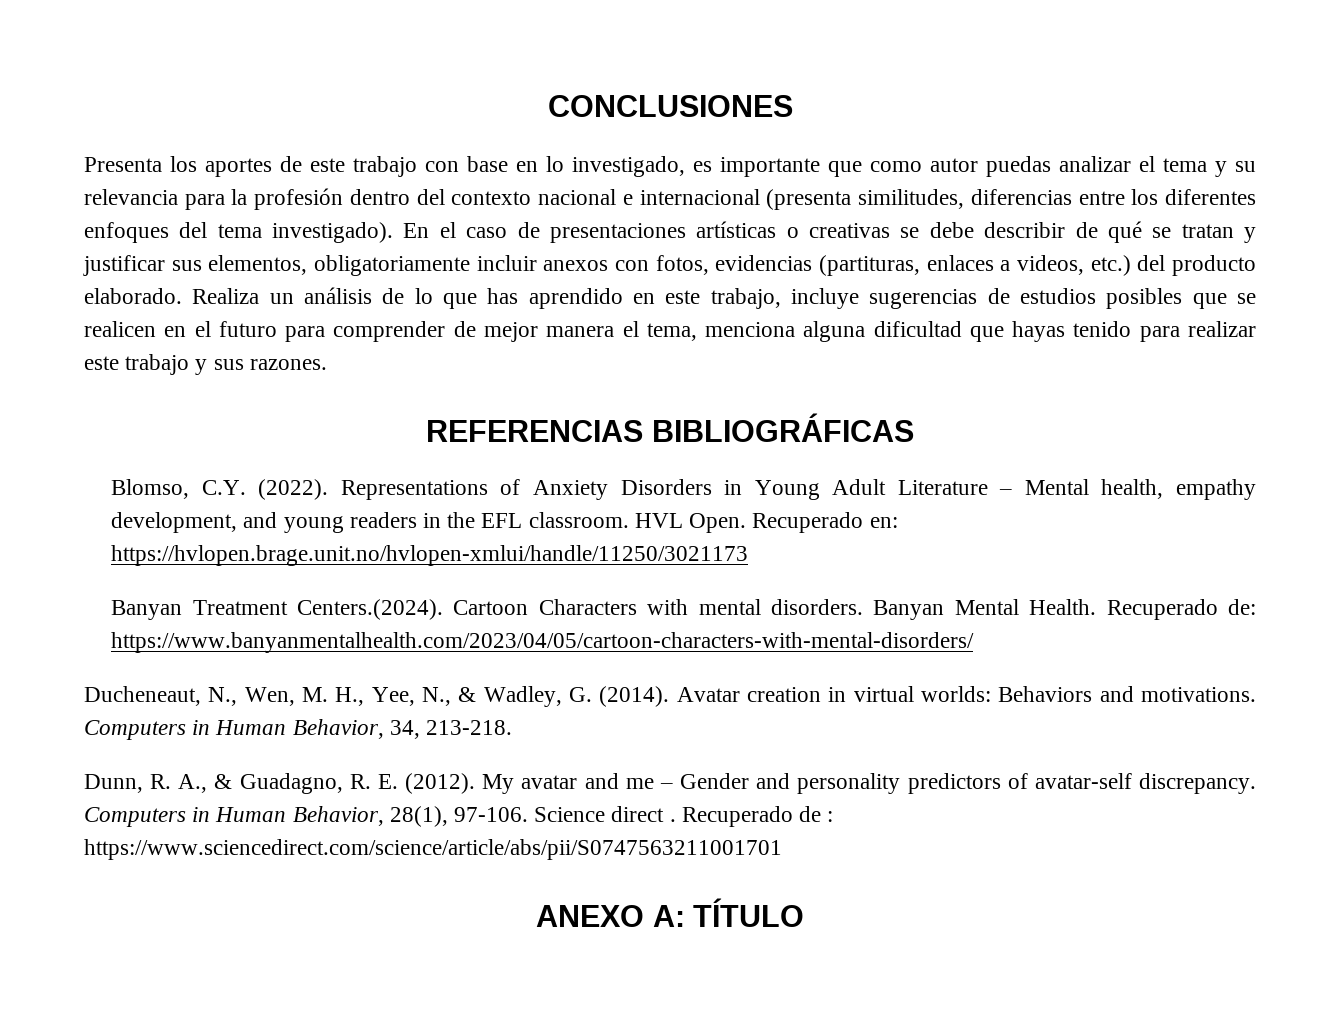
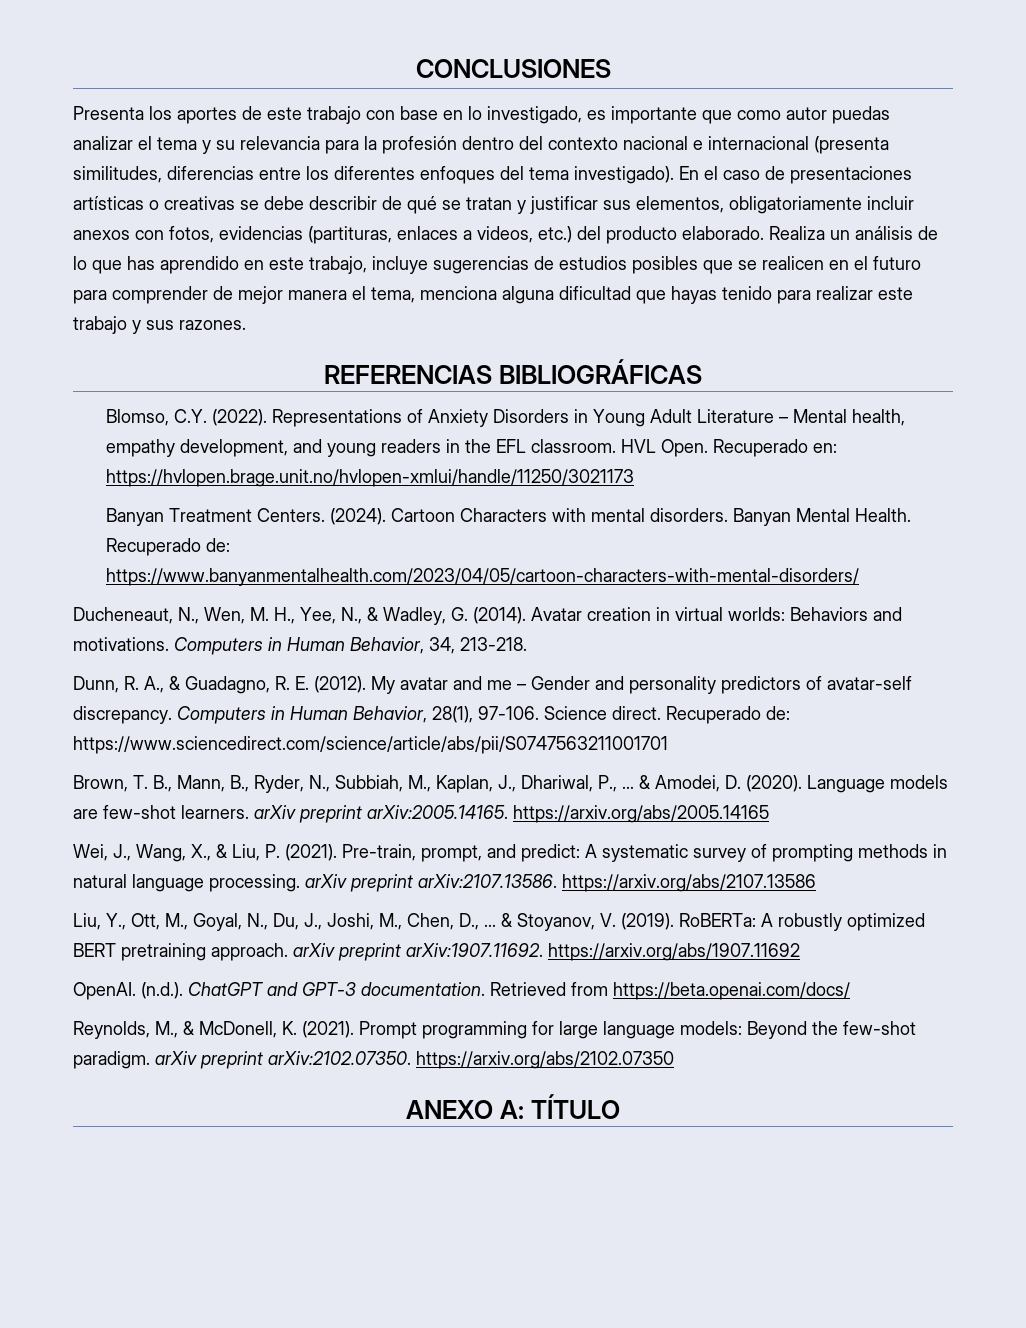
- Banyan Treatment Centers.(2024). Cartoon Characters with mental disorders.
+ Banyan Treatment Centers. (2024). Cartoon Characters with mental disorders.
- Science direct . Recuperado de : https://www.sciencedirect.com/science/article/abs/pii/S0747563211001701
+ Science direct. Recuperado de: https://www.sciencedirect.com/science/article/abs/pii/S0747563211001701
+ Brown, T. B., Mann, B., Ryder, N., Subbiah, M., Kaplan, J., Dhariwal, P., ... & Amodei, D. (2020). Language models are few-shot learners. arXiv preprint arXiv:2005.14165. https://arxiv.org/abs/2005.14165
+ Wei, J., Wang, X., & Liu, P. (2021). Pre-train, prompt, and predict: A systematic survey of prompting methods in natural language processing. arXiv preprint arXiv:2107.13586. https://arxiv.org/abs/2107.13586
+ Liu, Y., Ott, M., Goyal, N., Du, J., Joshi, M., Chen, D., ... & Stoyanov, V. (2019). RoBERTa: A robustly optimized BERT pretraining approach. arXiv preprint arXiv:1907.11692. https://arxiv.org/abs/1907.11692
+ OpenAI. (n.d.). ChatGPT and GPT-3 documentation. Retrieved from https://beta.openai.com/docs/
+ Reynolds, M., & McDonell, K. (2021). Prompt programming for large language models: Beyond the few-shot paradigm. arXiv preprint arXiv:2102.07350. https://arxiv.org/abs/2102.07350

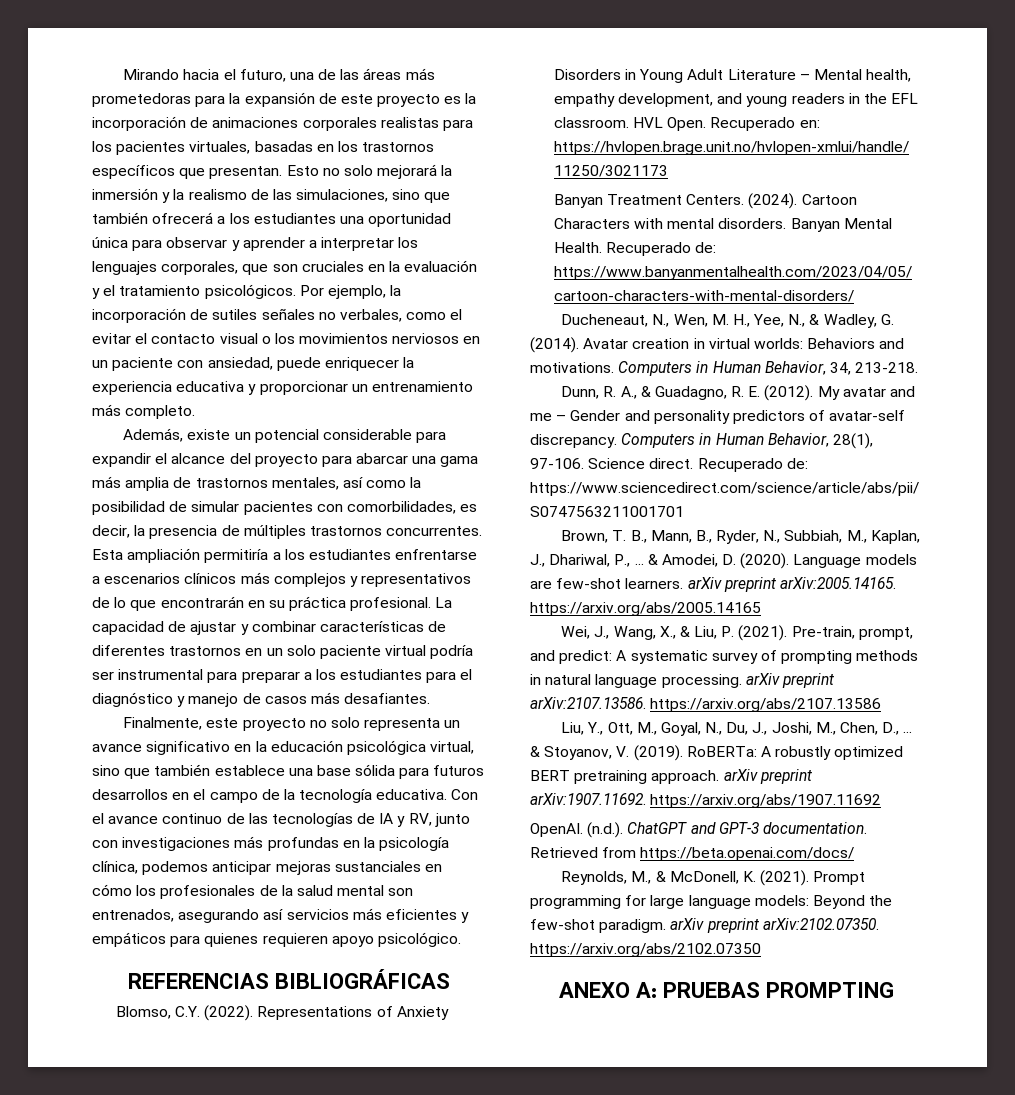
- CONCLUSIONES
- Presenta los aportes de este trabajo con base en lo investigado, es importante que como autor puedas analizar el tema y su relevancia para la profesión dentro del contexto nacional e internacional (presenta similitudes, diferencias entre los diferentes enfoques del tema investigado). En el caso de presentaciones artísticas o creativas se debe describir de qué se tratan y justificar sus elementos, obligatoriamente incluir anexos con fotos, evidencias (partituras, enlaces a videos, etc.) del producto elaborado. Realiza un análisis de lo que has aprendido en este trabajo, incluye sugerencias de estudios posibles que se realicen en el futuro para comprender de mejor manera el tema, menciona alguna dificultad que hayas tenido para realizar este trabajo y sus razones.
+ Mirando hacia el futuro, una de las áreas más prometedoras para la expansión de este proyecto es la incorporación de animaciones corporales realistas para los pacientes virtuales, basadas en los trastornos específicos que presentan. Esto no solo mejorará la inmersión y la realismo de las simulaciones, sino que también ofrecerá a los estudiantes una oportunidad única para observar y aprender a interpretar los lenguajes corporales, que son cruciales en la evaluación y el tratamiento psicológicos. Por ejemplo, la incorporación de sutiles señales no verbales, como el evitar el contacto visual o los movimientos nerviosos en un paciente con ansiedad, puede enriquecer la experiencia educativa y proporcionar un entrenamiento más completo.
+ Además, existe un potencial considerable para expandir el alcance del proyecto para abarcar una gama más amplia de trastornos mentales, así como la posibilidad de simular pacientes con comorbilidades, es decir, la presencia de múltiples trastornos concurrentes. Esta ampliación permitiría a los estudiantes enfrentarse a escenarios clínicos más complejos y representativos de lo que encontrarán en su práctica profesional. La capacidad de ajustar y combinar características de diferentes trastornos en un solo paciente virtual podría ser instrumental para preparar a los estudiantes para el diagnóstico y manejo de casos más desafiantes.
+ Finalmente, este proyecto no solo representa un avance significativo en la educación psicológica virtual, sino que también establece una base sólida para futuros desarrollos en el campo de la tecnología educativa. Con el avance continuo de las tecnologías de IA y RV, junto con investigaciones más profundas en la psicología clínica, podemos anticipar mejoras sustanciales en cómo los profesionales de la salud mental son entrenados, asegurando así servicios más eficientes y empáticos para quienes requieren apoyo psicológico.
- ANEXO A: TÍTULO
+ ANEXO A: PRUEBAS PROMPTING

